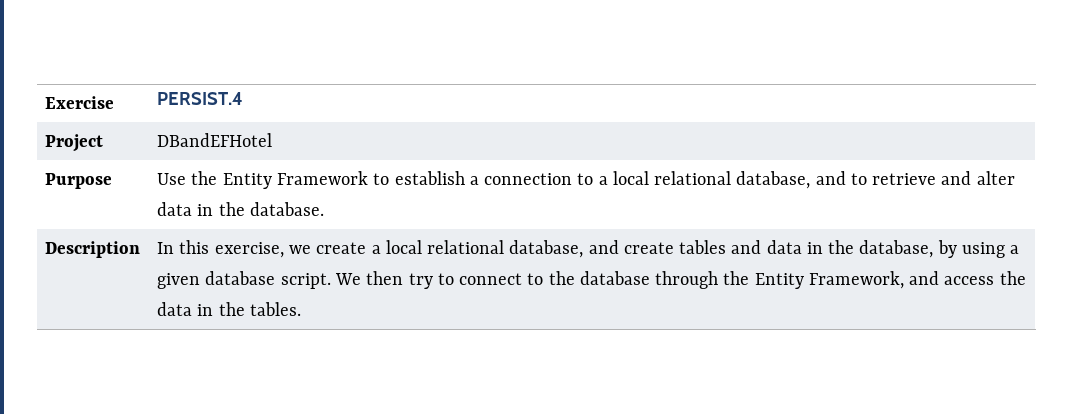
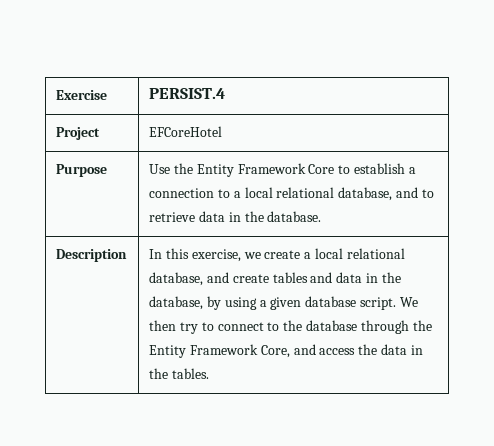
- Project | DBandEFHotel
+ Project | EFCoreHotel
- Purpose | Use the Entity Framework to establish a connection to a local relational database, and to retrieve and alter data in the database.
+ Purpose | Use the Entity Framework Core to establish a connection to a local relational database, and to retrieve data in the database.
- We then try to connect to the database through the Entity Framework, and access the data in the tables.
+ We then try to connect to the database through the Entity Framework Core, and access the data in the tables.

